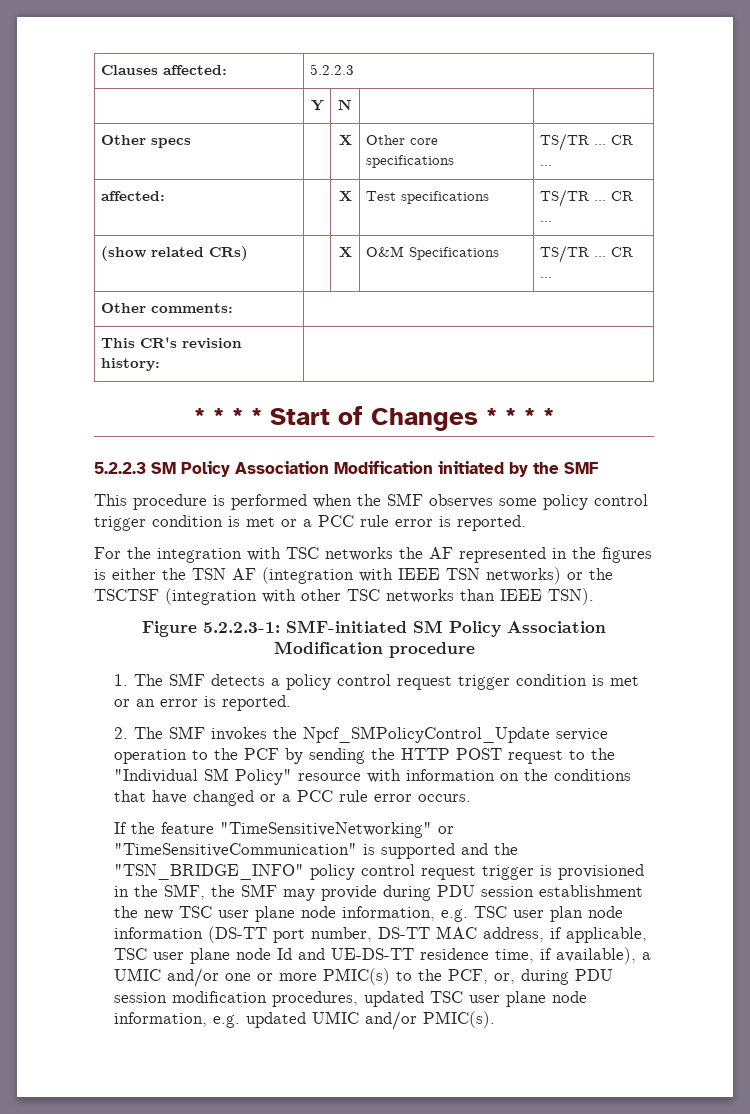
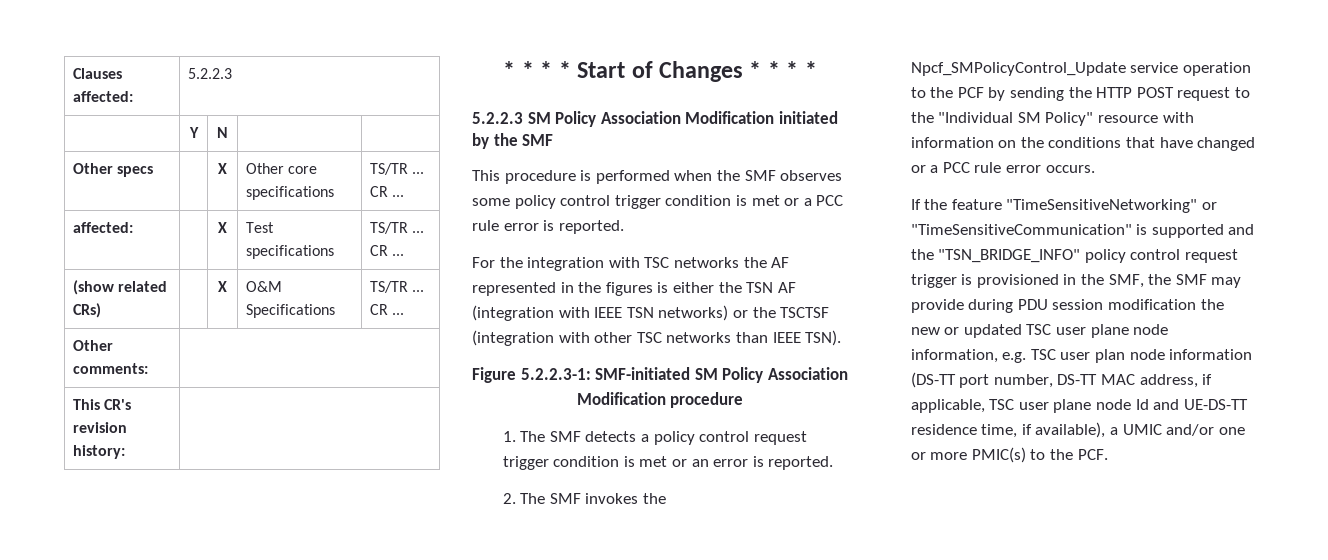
- If the feature "TimeSensitiveNetworking" or "TimeSensitiveCommunication" is supported and the "TSN_BRIDGE_INFO" policy control request trigger is provisioned in the SMF, the SMF may provide during PDU session establishment the new TSC user plane node information, e.g. TSC user plan node information (DS-TT port number, DS-TT MAC address, if applicable, TSC user plane node Id and UE-DS-TT residence time, if available), a UMIC and/or one or more PMIC(s) to the PCF, or, during PDU session modification procedures, updated TSC user plane node information, e.g. updated UMIC and/or PMIC(s).
+ If the feature "TimeSensitiveNetworking" or "TimeSensitiveCommunication" is supported and the "TSN_BRIDGE_INFO" policy control request trigger is provisioned in the SMF, the SMF may provide during PDU session modification the new or updated TSC user plane node information, e.g. TSC user plan node information (DS-TT port number, DS-TT MAC address, if applicable, TSC user plane node Id and UE-DS-TT residence time, if available), a UMIC and/or one or more PMIC(s) to the PCF.

